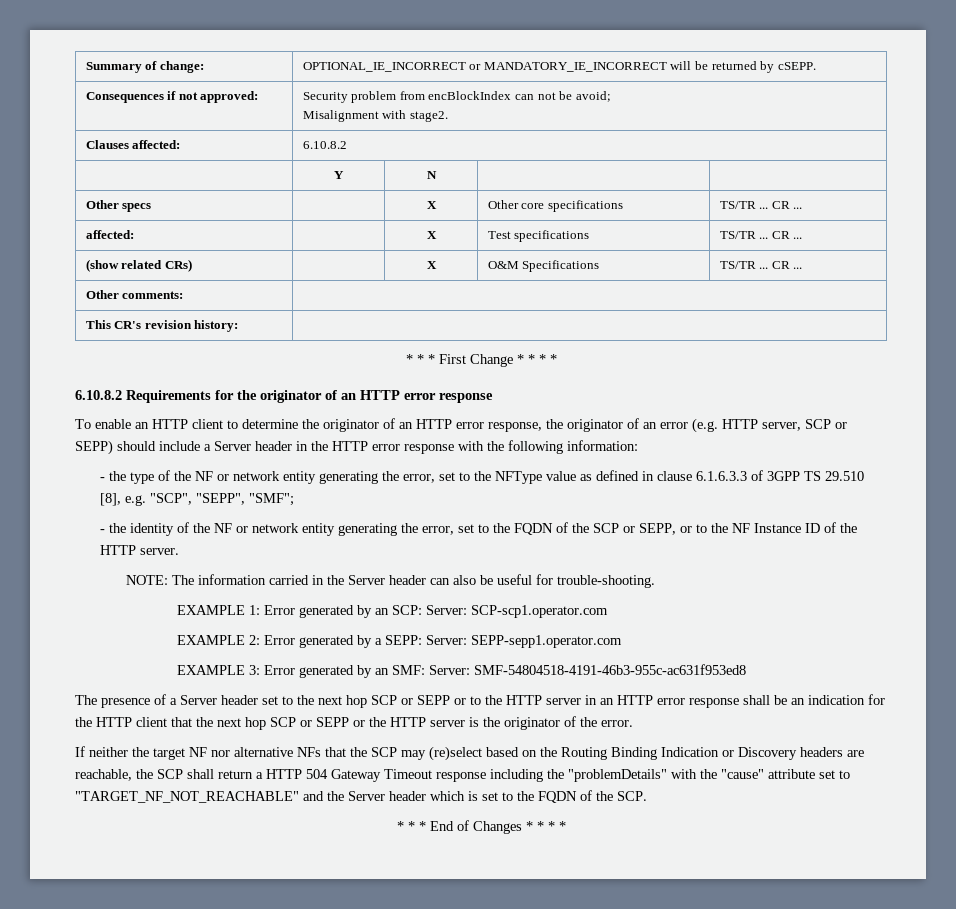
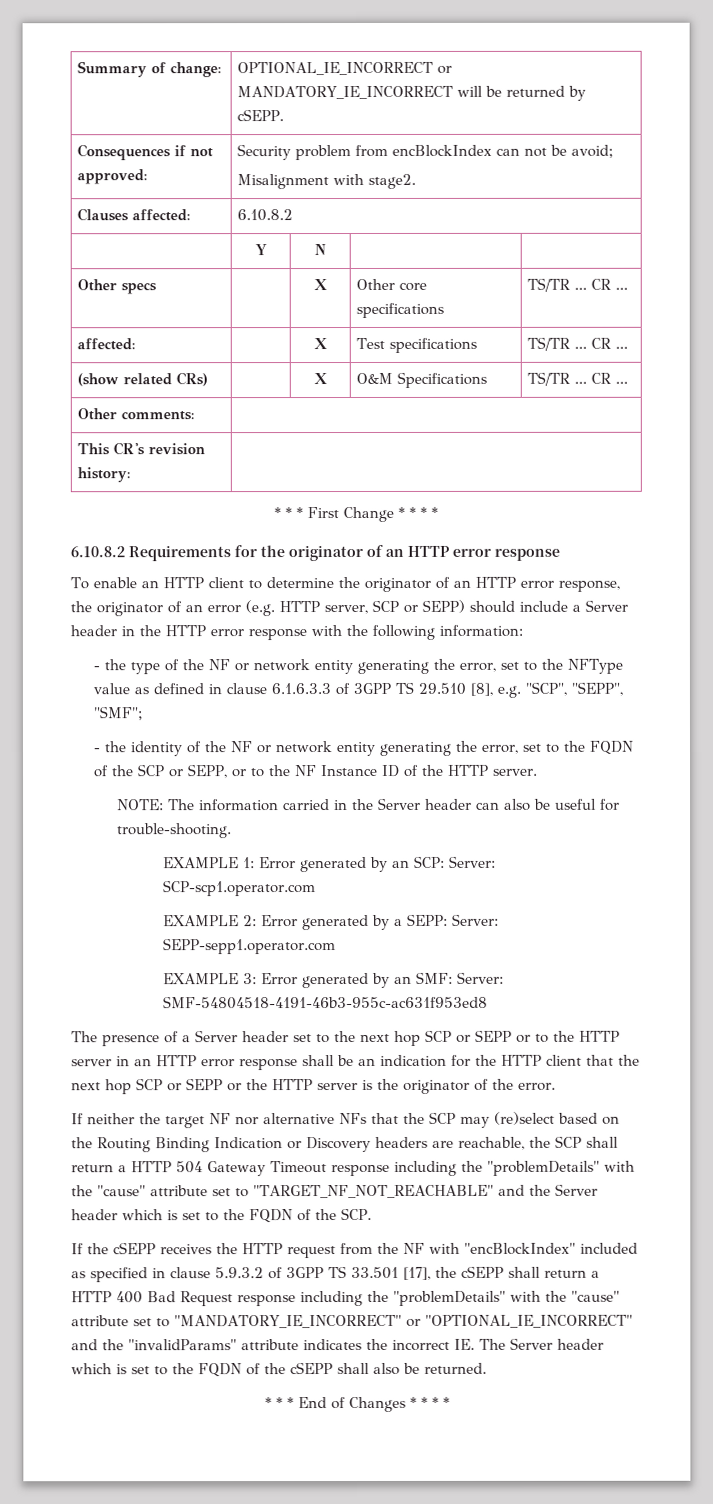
+ If the cSEPP receives the HTTP request from the NF with "encBlockIndex" included as specified in clause 5.9.3.2 of 3GPP TS 33.501 [17], the cSEPP shall return a HTTP 400 Bad Request response including the "problemDetails" with the "cause" attribute set to "MANDATORY_IE_INCORRECT" or "OPTIONAL_IE_INCORRECT" and the "invalidParams" attribute indicates the incorrect IE. The Server header which is set to the FQDN of the cSEPP shall also be returned.

